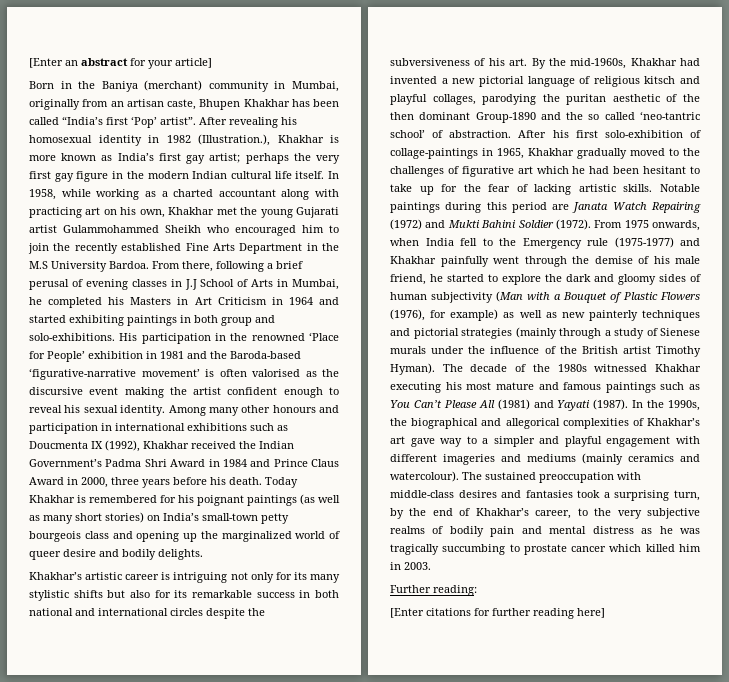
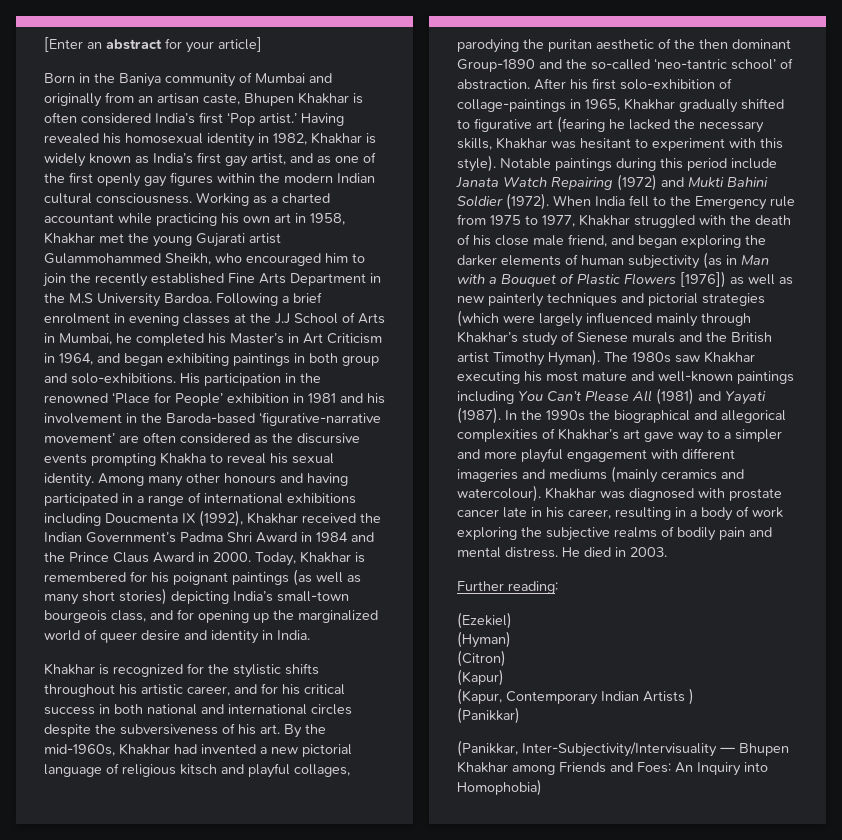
- Born in the Baniya (merchant) community in Mumbai, originally from an artisan caste, Bhupen Khakhar has been called “India’s first ‘Pop’ artist”. After revealing his homosexual identity in 1982 (Illustration.), Khakhar is more known as India’s first gay artist; perhaps the very first gay figure in the modern Indian cultural life itself. In 1958, while working as a charted accountant along with practicing art on his own, Khakhar met the young Gujarati artist Gulammohammed Sheikh who encouraged him to join the recently established Fine Arts Department in the M.S University Bardoa.
+ Born in the Baniya community of Mumbai and originally from an artisan caste, Bhupen Khakhar is often considered India’s first ‘Pop artist.’ Having revealed his homosexual identity in 1982, Khakhar is widely known as India’s first gay artist, and as one of the first openly gay figures within the modern Indian cultural consciousness. Working as a charted accountant while practicing his own art in 1958, Khakhar met the young Gujarati artist Gulammohammed Sheikh, who encouraged him to join the recently established Fine Arts Department in the M.S University Bardoa.
- From there, following a brief perusal of evening classes in J.J School of Arts in Mumbai, he completed his Masters in Art Criticism in 1964 and started exhibiting paintings in both group and solo-exhibitions.
+ Following a brief enrolment in evening classes at the J.J School of Arts in Mumbai, he completed his Master’s in Art Criticism in 1964, and began exhibiting paintings in both group and solo-exhibitions.
- His participation in the renowned ‘Place for People’ exhibition in 1981 and the Baroda-based ‘figurative-narrative movement’ is often valorised as the discursive event making the artist confident enough to reveal his sexual identity.
+ His participation in the renowned ‘Place for People’ exhibition in 1981 and his involvement in the Baroda-based ‘figurative-narrative movement’ are often considered as the discursive events prompting Khakha to reveal his sexual identity.
- Among many other honours and participation in international exhibitions such as Doucmenta IX (1992), Khakhar received the Indian Government’s Padma Shri Award in 1984 and Prince Claus Award in 2000, three years before his death. Today Khakhar is remembered for his poignant paintings (as well as many short stories) on India’s small-town petty bourgeois class and opening up the marginalized world of queer desire and bodily delights.
- Khakhar’s artistic career is intriguing not only for its many stylistic shifts but also for its remarkable success in both national and international circles despite the subversiveness of his art. By the mid-1960s, Khakhar had invented a new pictorial language of religious kitsch and playful collages, parodying the puritan aesthetic of the then dominant Group-1890 and the so called ‘neo-tantric school’ of abstraction.
+ Among many other honours and having participated in a range of international exhibitions including Doucmenta IX (1992), Khakhar received the Indian Government’s Padma Shri Award in 1984 and the Prince Claus Award in 2000. Today, Khakhar is remembered for his poignant paintings (as well as many short stories) depicting India’s small-town bourgeois class, and for opening up the marginalized world of queer desire and identity in India.
+ Khakhar is recognized for the stylistic shifts throughout his artistic career, and for his critical success in both national and international circles despite the subversiveness of his art. By the mid-1960s, Khakhar had invented a new pictorial language of religious kitsch and playful collages, parodying the puritan aesthetic of the then dominant Group-1890 and the so-called ‘neo-tantric school’ of abstraction.
- After his first solo-exhibition of collage-paintings in 1965, Khakhar gradually moved to the challenges of figurative art which he had been hesitant to take up for the fear of lacking artistic skills.
+ After his first solo-exhibition of collage-paintings in 1965, Khakhar gradually shifted to figurative art (fearing he lacked the necessary skills, Khakhar was hesitant to experiment with this style).
- Notable paintings during this period are Janata Watch Repairing (1972) and Mukti Bahini Soldier (1972).
+ Notable paintings during this period include Janata Watch Repairing (1972) and Mukti Bahini Soldier (1972).
- From 1975 onwards, when India fell to the Emergency rule (1975-1977) and Khakhar painfully went through the demise of his male friend, he started to explore the dark and gloomy sides of human subjectivity (Man with a Bouquet of Plastic Flowers (1976), for example) as well as new painterly techniques and pictorial strategies (mainly through a study of Sienese murals under the influence of the British artist Timothy Hyman).
+ When India fell to the Emergency rule from 1975 to 1977, Khakhar struggled with the death of his close male friend, and began exploring the darker elements of human subjectivity (as in Man with a Bouquet of Plastic Flowers [1976]) as well as new painterly techniques and pictorial strategies (which were largely influenced mainly through Khakhar’s study of Sienese murals and the British artist Timothy Hyman).
- The decade of the 1980s witnessed Khakhar executing his most mature and famous paintings such as You Can’t Please All (1981) and Yayati (1987).
+ The 1980s saw Khakhar executing his most mature and well-known paintings including You Can’t Please All (1981) and Yayati (1987).
- In the 1990s, the biographical and allegorical complexities of Khakhar’s art gave way to a simpler and playful engagement with different imageries and mediums (mainly ceramics and watercolour).
+ In the 1990s the biographical and allegorical complexities of Khakhar’s art gave way to a simpler and more playful engagement with different imageries and mediums (mainly ceramics and watercolour).
- The sustained preoccupation with middle-class desires and fantasies took a surprising turn, by the end of Khakhar’s career, to the very subjective realms of bodily pain and mental distress as he was tragically succumbing to prostate cancer which killed him in 2003.
+ Khakhar was diagnosed with prostate cancer late in his career, resulting in a body of work exploring the subjective realms of bodily pain and mental distress. He died in 2003.
  Further reading:
- [Enter citations for further reading here]
+ (Ezekiel)
+ (Hyman)
+ (Citron)
+ (Kapur)
+ (Kapur, Contemporary Indian Artists )
+ (Panikkar)
+ (Panikkar, Inter-Subjectivity/Intervisuality — Bhupen Khakhar among Friends and Foes: An Inquiry into Homophobia)

